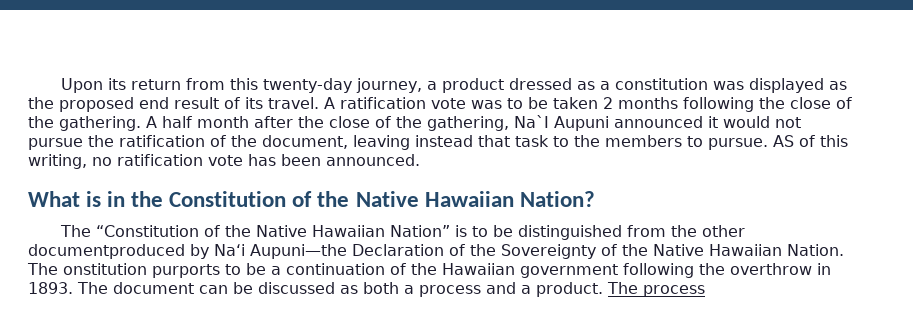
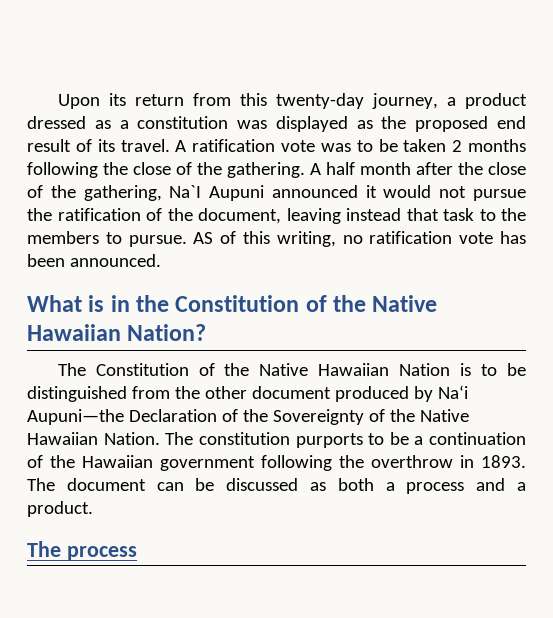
- The “Constitution of the Native Hawaiian Nation” is to be distinguished from the other documentproduced by Naʻi Aupuni—the Declaration of the Sovereignty of the Native Hawaiian Nation.
+ The Constitution of the Native Hawaiian Nation is to be distinguished from the other document produced by Naʻi Aupuni—the Declaration of the Sovereignty of the Native Hawaiian Nation.
- The onstitution purports to be a continuation of the Hawaiian government following the overthrow in 1893.
+ The constitution purports to be a continuation of the Hawaiian government following the overthrow in 1893.
- The document can be discussed as both a process and a product. The process
+ The document can be discussed as both a process and a product.
+ The process

